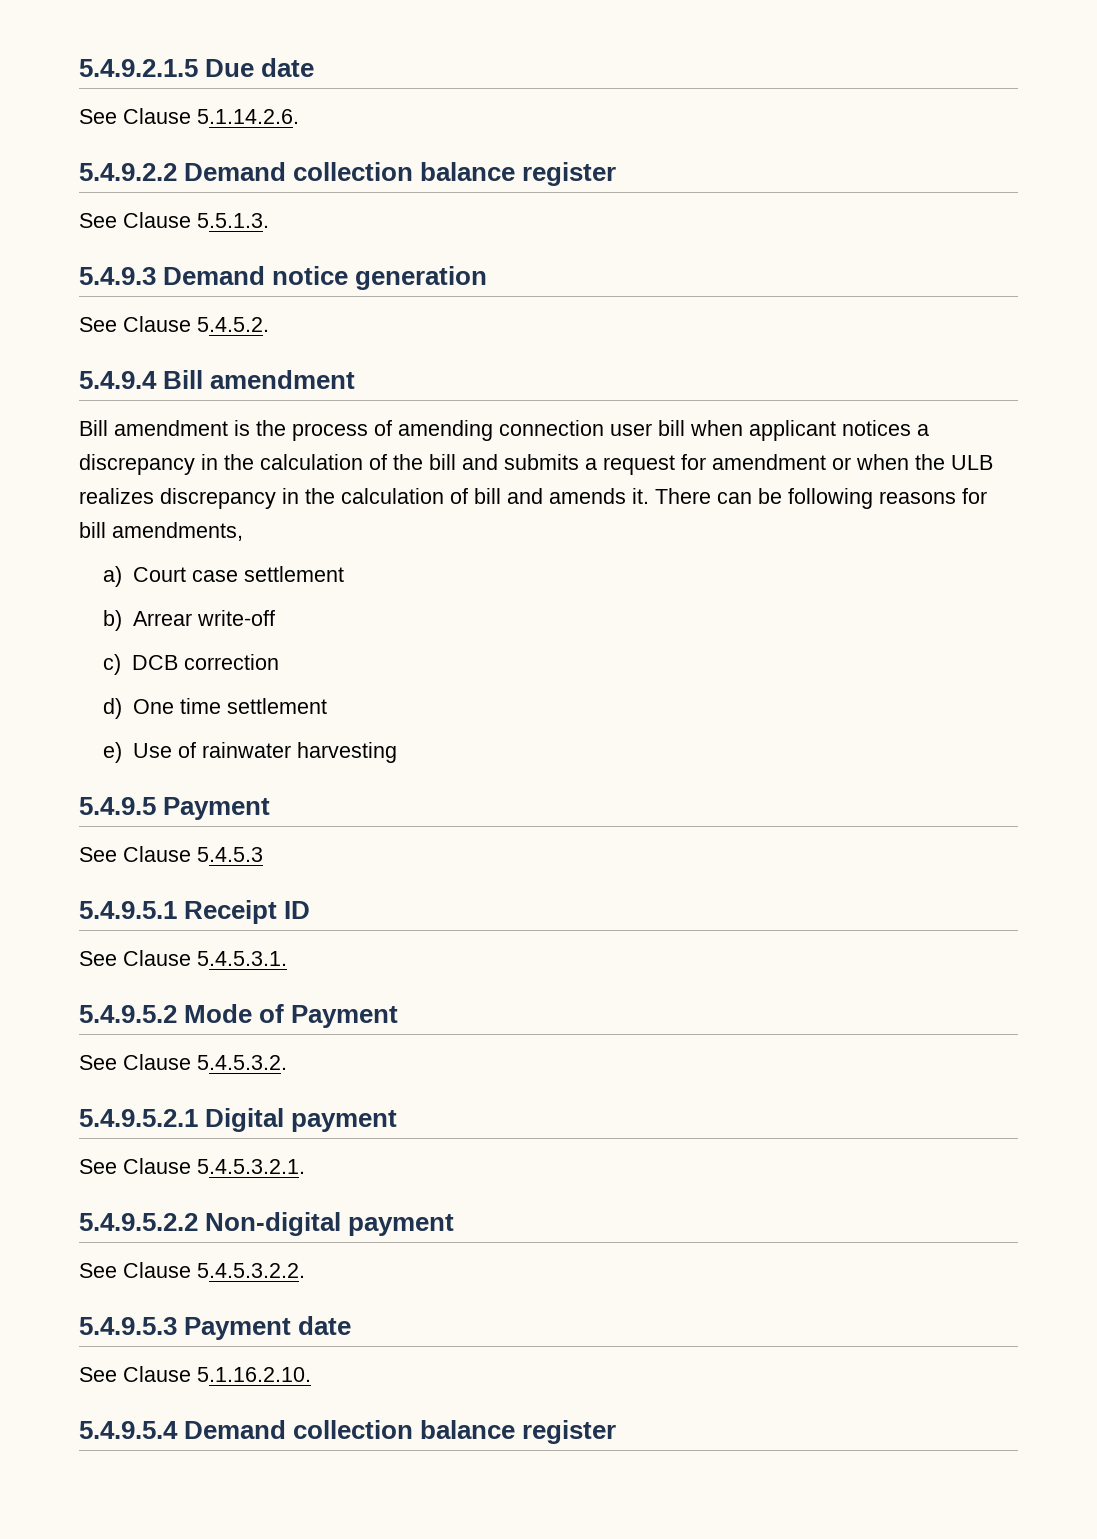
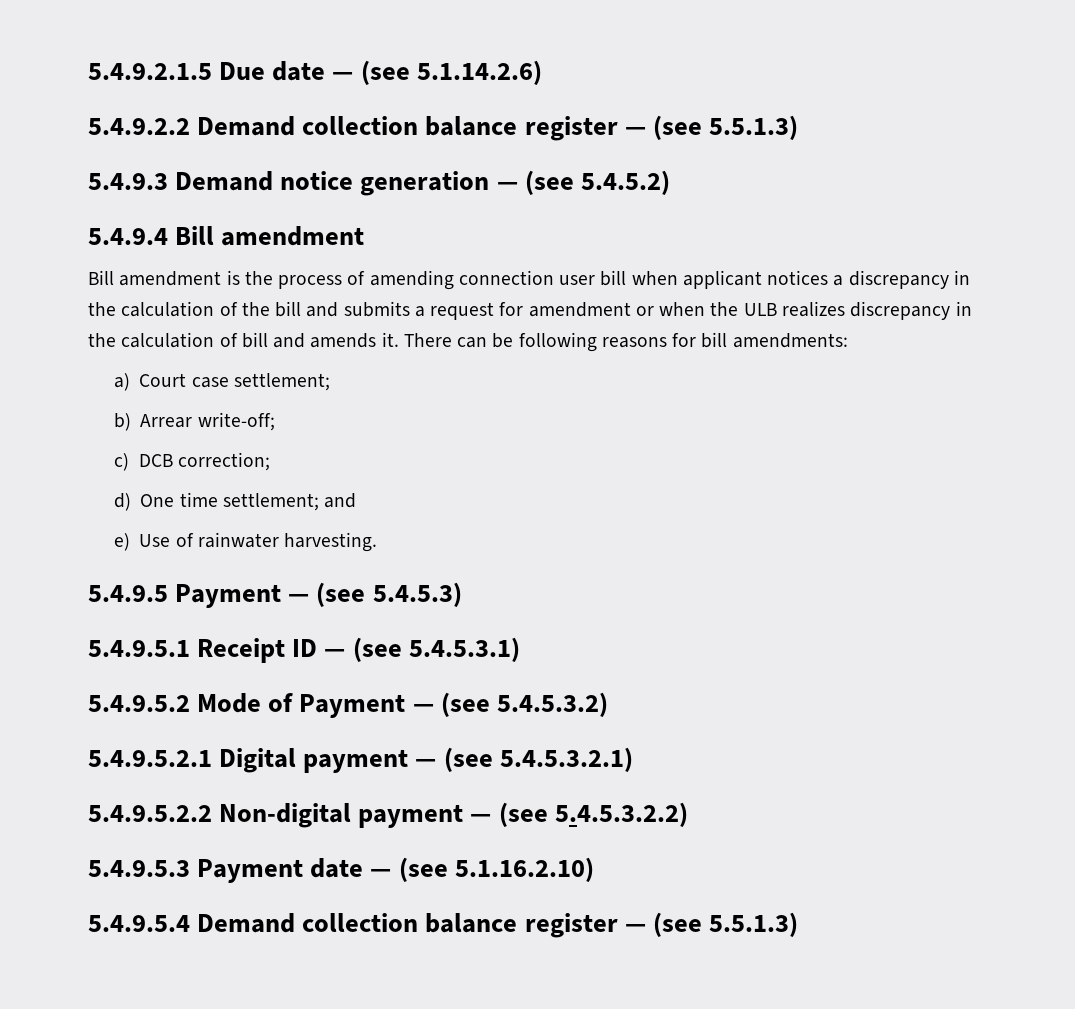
- 5.4.9.2.1.5 Due date
- See Clause 5.1.14.2.6.
+ 5.4.9.2.1.5 Due date — (see 5.1.14.2.6)
- 5.4.9.2.2 Demand collection balance register
- See Clause 5.5.1.3.
+ 5.4.9.2.2 Demand collection balance register — (see 5.5.1.3)
- 5.4.9.3 Demand notice generation
- See Clause 5.4.5.2.
+ 5.4.9.3 Demand notice generation — (see 5.4.5.2)
- There can be following reasons for bill amendments,
+ There can be following reasons for bill amendments:
- a) Court case settlement
+ a) Court case settlement;
- b) Arrear write-off
+ b) Arrear write-off;
- c) DCB correction
+ c) DCB correction;
- d) One time settlement
+ d) One time settlement; and
- e) Use of rainwater harvesting
+ e) Use of rainwater harvesting.
- 5.4.9.5 Payment
- See Clause 5.4.5.3
+ 5.4.9.5 Payment — (see 5.4.5.3)
- 5.4.9.5.1 Receipt ID
- See Clause 5.4.5.3.1.
+ 5.4.9.5.1 Receipt ID — (see 5.4.5.3.1)
- 5.4.9.5.2 Mode of Payment
- See Clause 5.4.5.3.2.
+ 5.4.9.5.2 Mode of Payment — (see 5.4.5.3.2)
- 5.4.9.5.2.1 Digital payment
- See Clause 5.4.5.3.2.1.
+ 5.4.9.5.2.1 Digital payment — (see 5.4.5.3.2.1)
- 5.4.9.5.2.2 Non-digital payment
- See Clause 5.4.5.3.2.2.
+ 5.4.9.5.2.2 Non-digital payment — (see 5.4.5.3.2.2)
- 5.4.9.5.3 Payment date
- See Clause 5.1.16.2.10.
+ 5.4.9.5.3 Payment date — (see 5.1.16.2.10)
- 5.4.9.5.4 Demand collection balance register
+ 5.4.9.5.4 Demand collection balance register — (see 5.5.1.3)

